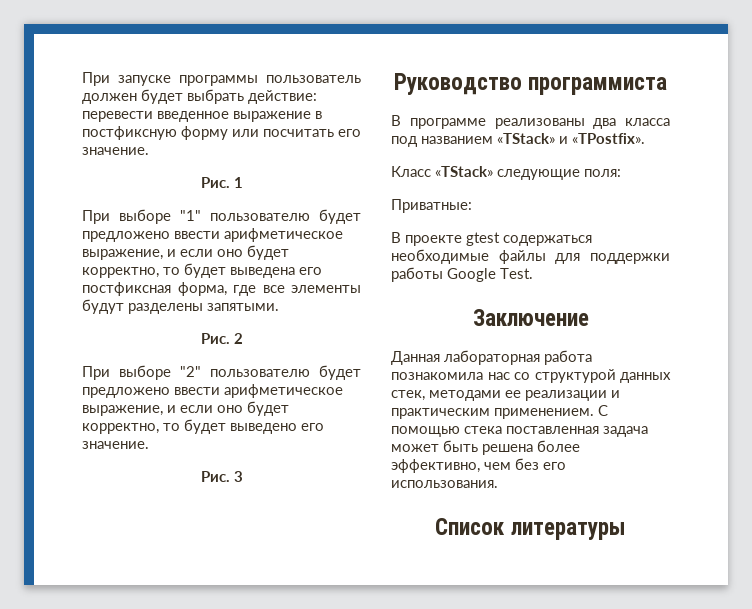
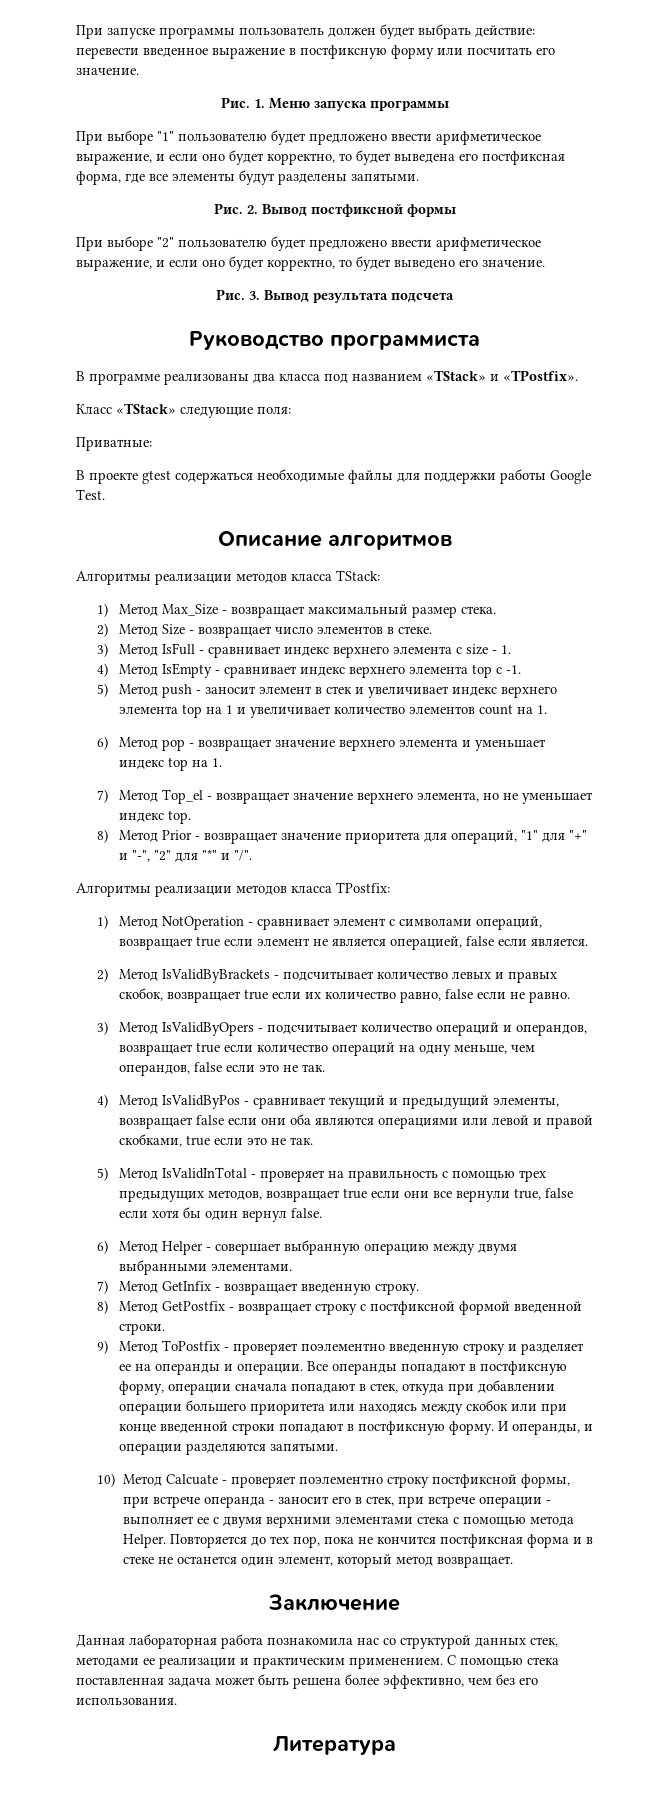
- Рис. 1
+ Рис. 1. Меню запуска программы
- Рис. 2
+ Рис. 2. Вывод постфиксной формы
- Рис. 3
+ Рис. 3. Вывод результата подсчета
+ Описание алгоритмов
+ Алгоритмы реализации методов класса TStack:
+ 1) Метод Max_Size - возвращает максимальный размер стека.
+ 2) Метод Size - возвращает число элементов в стеке.
+ 3) Метод IsFull - сравнивает индекс верхнего элемента с size - 1.
+ 4) Метод IsEmpty - сравнивает индекс верхнего элемента top с -1.
+ 5) Метод push - заносит элемент в стек и увеличивает индекс верхнего элемента top на 1 и увеличивает количество элементов count на 1.
+ 6) Метод pop - возвращает значение верхнего элемента и уменьшает индекс top на 1.
+ 7) Метод Top_el - возвращает значение верхнего элемента, но не уменьшает индекс top.
+ 8) Метод Prior - возвращает значение приоритета для операций, "1" для "+" и "-", "2" для "*" и "/".
+ Алгоритмы реализации методов класса TPostfix:
+ 1) Метод NotOperation - сравнивает элемент с символами операций, возвращает true если элемент не является операцией, false если является.
+ 2) Метод IsValidByBrackets - подсчитывает количество левых и правых скобок, возвращает true если их количество равно, false если не равно.
+ 3) Метод IsValidByOpers - подсчитывает количество операций и операндов, возвращает true если количество операций на одну меньше, чем операндов, false если это не так.
+ 4) Метод IsValidByPos - сравнивает текущий и предыдущий элементы, возвращает false если они оба являются операциями или левой и правой скобками, true если это не так.
+ 5) Метод IsValidInTotal - проверяет на правильность с помощью трех предыдущих методов, возвращает true если они все вернули true, false если хотя бы один вернул false.
+ 6) Метод Helper - совершает выбранную операцию между двумя выбранными элементами.
+ 7) Метод GetInfix - возвращает введенную строку.
+ 8) Метод GetPostfix - возвращает строку с постфиксной формой введенной строки.
+ 9) Метод ToPostfix - проверяет поэлементно введенную строку и разделяет ее на операнды и операции. Все операнды попадают в постфиксную форму, операции сначала попадают в стек, откуда при добавлении операции большего приоритета или находясь между скобок или при конце введенной строки попадают в постфиксную форму. И операнды, и операции разделяются запятыми.
+ 10) Метод Calcuate - проверяет поэлементно строку постфиксной формы, при встрече операнда - заносит его в стек, при встрече операции - выполняет ее с двумя верхними элементами стека с помощью метода Helper. Повторяется до тех пор, пока не кончится постфиксная форма и в стеке не останется один элемент, который метод возвращает.
- Список литературы
+ Литература

